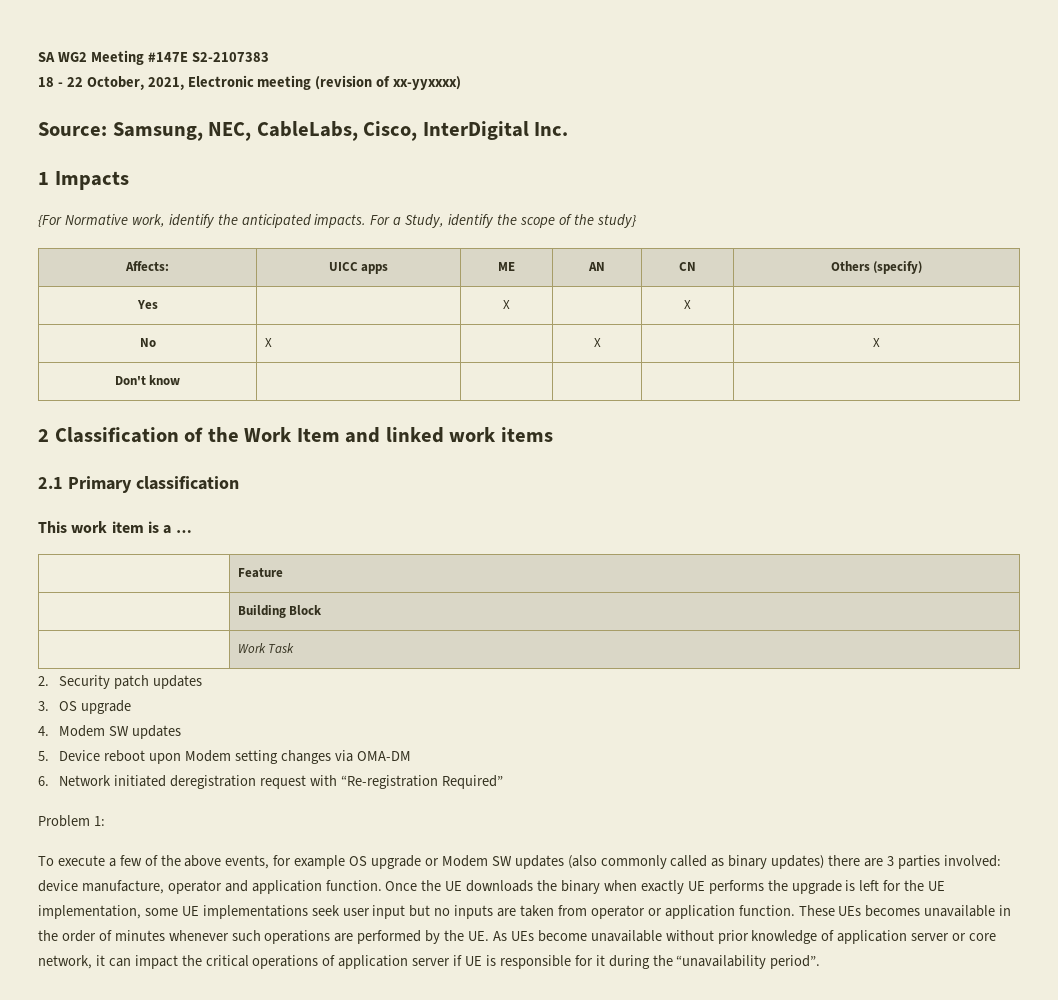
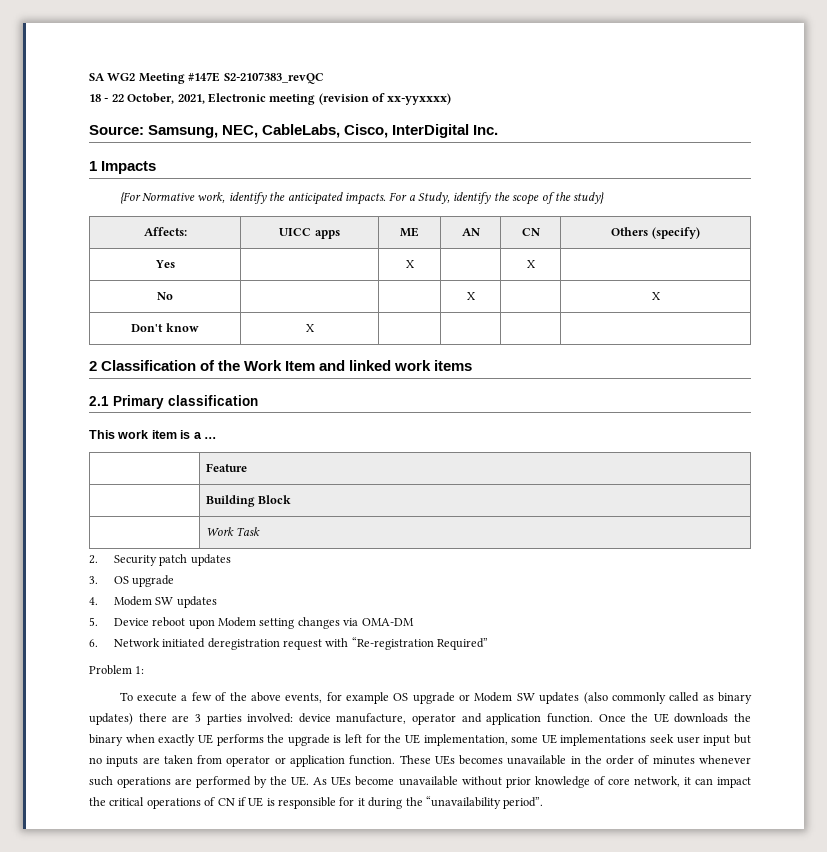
- SA WG2 Meeting #147E S2-2107383
+ SA WG2 Meeting #147E S2-2107383_revQC
- No | X | | X | | X
+ No | | | X | | X
- Don't know | | | | |
+ Don't know | X | | | |
- These UEs becomes unavailable in the order of minutes whenever such operations are performed by the UE. As UEs become unavailable without prior knowledge of application server or core network, it can impact the critical operations of application server if UE is responsible for it during the “unavailability period”.
+ These UEs becomes unavailable in the order of minutes whenever such operations are performed by the UE. As UEs become unavailable without prior knowledge of core network, it can impact the critical operations of CN if UE is responsible for it during the “unavailability period”.

